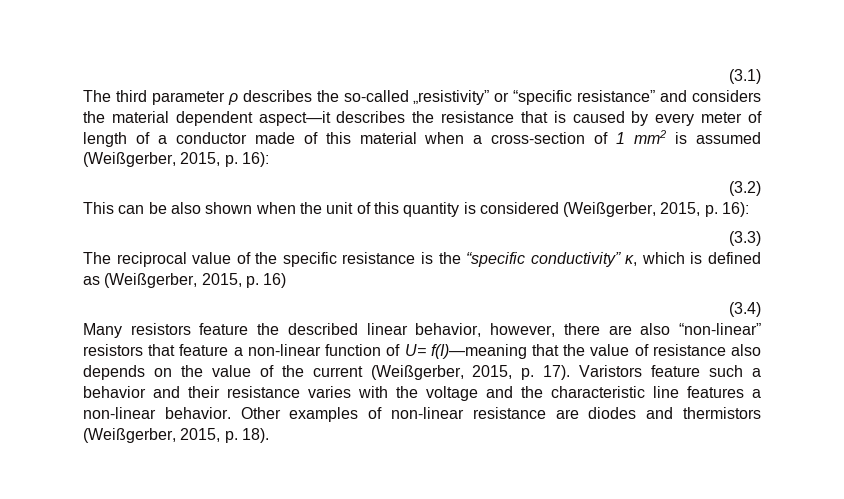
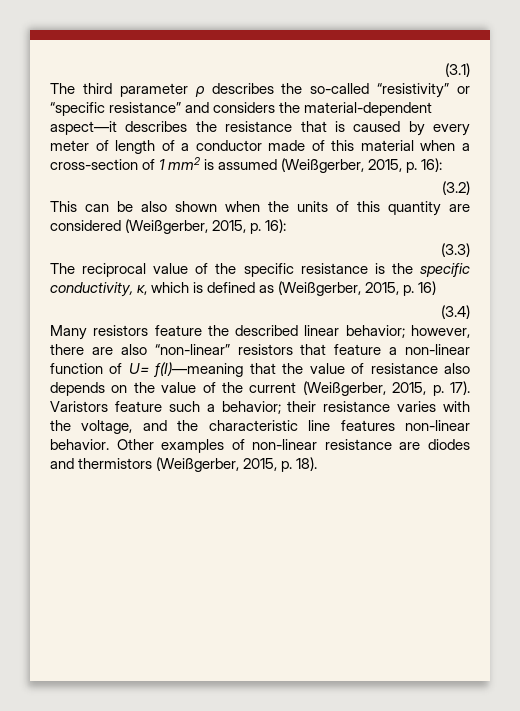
- The third parameter ρ describes the so-called „resistivity” or “specific resistance” and considers the material dependent aspect—it describes the resistance that is caused by every meter of length of a conductor made of this material when a cross-section of 1 mm2 is assumed (Weißgerber, 2015, p. 16):
+ The third parameter ρ describes the so-called “resistivity” or “specific resistance” and considers the material-dependent aspect—it describes the resistance that is caused by every meter of length of a conductor made of this material when a cross-section of 1 mm2 is assumed (Weißgerber, 2015, p. 16):
- This can be also shown when the unit of this quantity is considered (Weißgerber, 2015, p. 16):
+ This can be also shown when the units of this quantity are considered (Weißgerber, 2015, p. 16):
- The reciprocal value of the specific resistance is the “specific conductivity” κ, which is defined as (Weißgerber, 2015, p. 16)
+ The reciprocal value of the specific resistance is the specific conductivity, κ, which is defined as (Weißgerber, 2015, p. 16)
- Many resistors feature the described linear behavior, however, there are also “non-linear” resistors that feature a non-linear function of U= f(I)—meaning that the value of resistance also depends on the value of the current (Weißgerber, 2015, p. 17).
+ Many resistors feature the described linear behavior; however, there are also “non-linear” resistors that feature a non-linear function of U= f(I)—meaning that the value of resistance also depends on the value of the current (Weißgerber, 2015, p. 17).
- Varistors feature such a behavior and their resistance varies with the voltage and the characteristic line features a non-linear behavior.
+ Varistors feature such a behavior; their resistance varies with the voltage, and the characteristic line features non-linear behavior.

